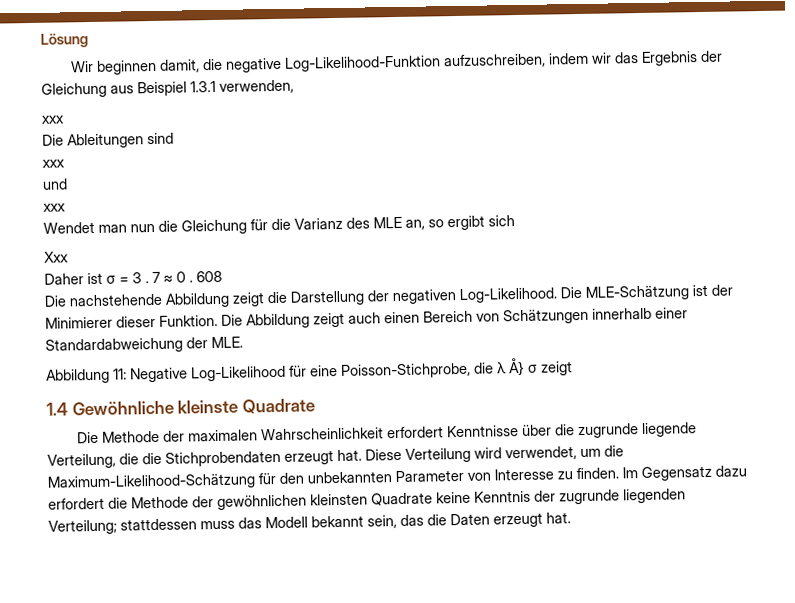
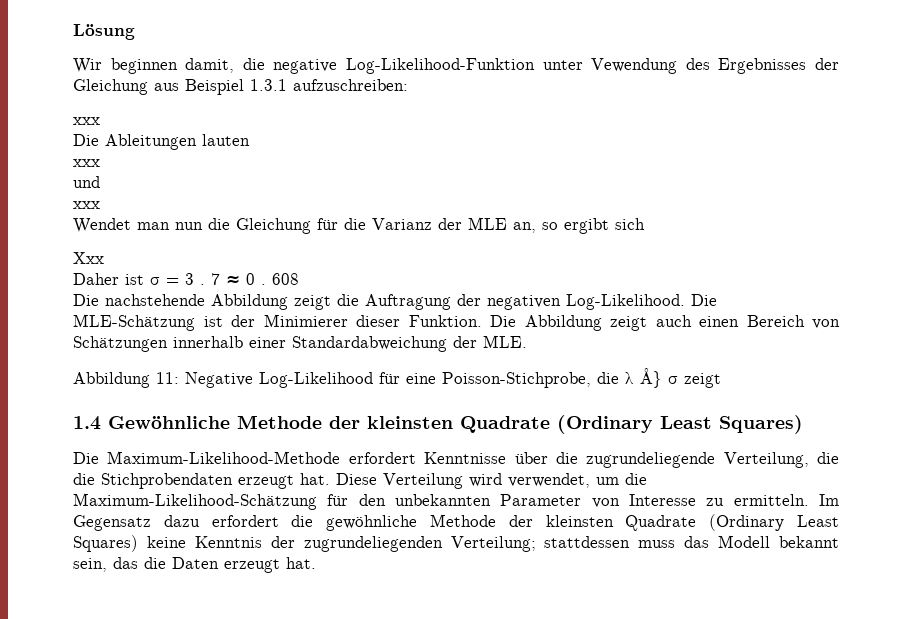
- Wir beginnen damit, die negative Log-Likelihood-Funktion aufzuschreiben, indem wir das Ergebnis der Gleichung aus Beispiel 1.3.1 verwenden,
+ Wir beginnen damit, die negative Log-Likelihood-Funktion unter Vewendung des Ergebnisses der Gleichung aus Beispiel 1.3.1 aufzuschreiben:
- Die Ableitungen sind
+ Die Ableitungen lauten
- Wendet man nun die Gleichung für die Varianz des MLE an, so ergibt sich
+ Wendet man nun die Gleichung für die Varianz der MLE an, so ergibt sich
- Die nachstehende Abbildung zeigt die Darstellung der negativen Log-Likelihood.
+ Die nachstehende Abbildung zeigt die Auftragung der negativen Log-Likelihood.
- 1.4 Gewöhnliche kleinste Quadrate
- Die Methode der maximalen Wahrscheinlichkeit erfordert Kenntnisse über die zugrunde liegende Verteilung, die die Stichprobendaten erzeugt hat.
+ 1.4 Gewöhnliche Methode der kleinsten Quadrate (Ordinary Least Squares)
+ Die Maximum-Likelihood-Methode erfordert Kenntnisse über die zugrundeliegende Verteilung, die die Stichprobendaten erzeugt hat.
- Diese Verteilung wird verwendet, um die Maximum-Likelihood-Schätzung für den unbekannten Parameter von Interesse zu finden.
+ Diese Verteilung wird verwendet, um die Maximum-Likelihood-Schätzung für den unbekannten Parameter von Interesse zu ermitteln.
- Im Gegensatz dazu erfordert die Methode der gewöhnlichen kleinsten Quadrate keine Kenntnis der zugrunde liegenden Verteilung; stattdessen muss das Modell bekannt sein, das die Daten erzeugt hat.
+ Im Gegensatz dazu erfordert die gewöhnliche Methode der kleinsten Quadrate (Ordinary Least Squares) keine Kenntnis der zugrundeliegenden Verteilung; stattdessen muss das Modell bekannt sein, das die Daten erzeugt hat.

